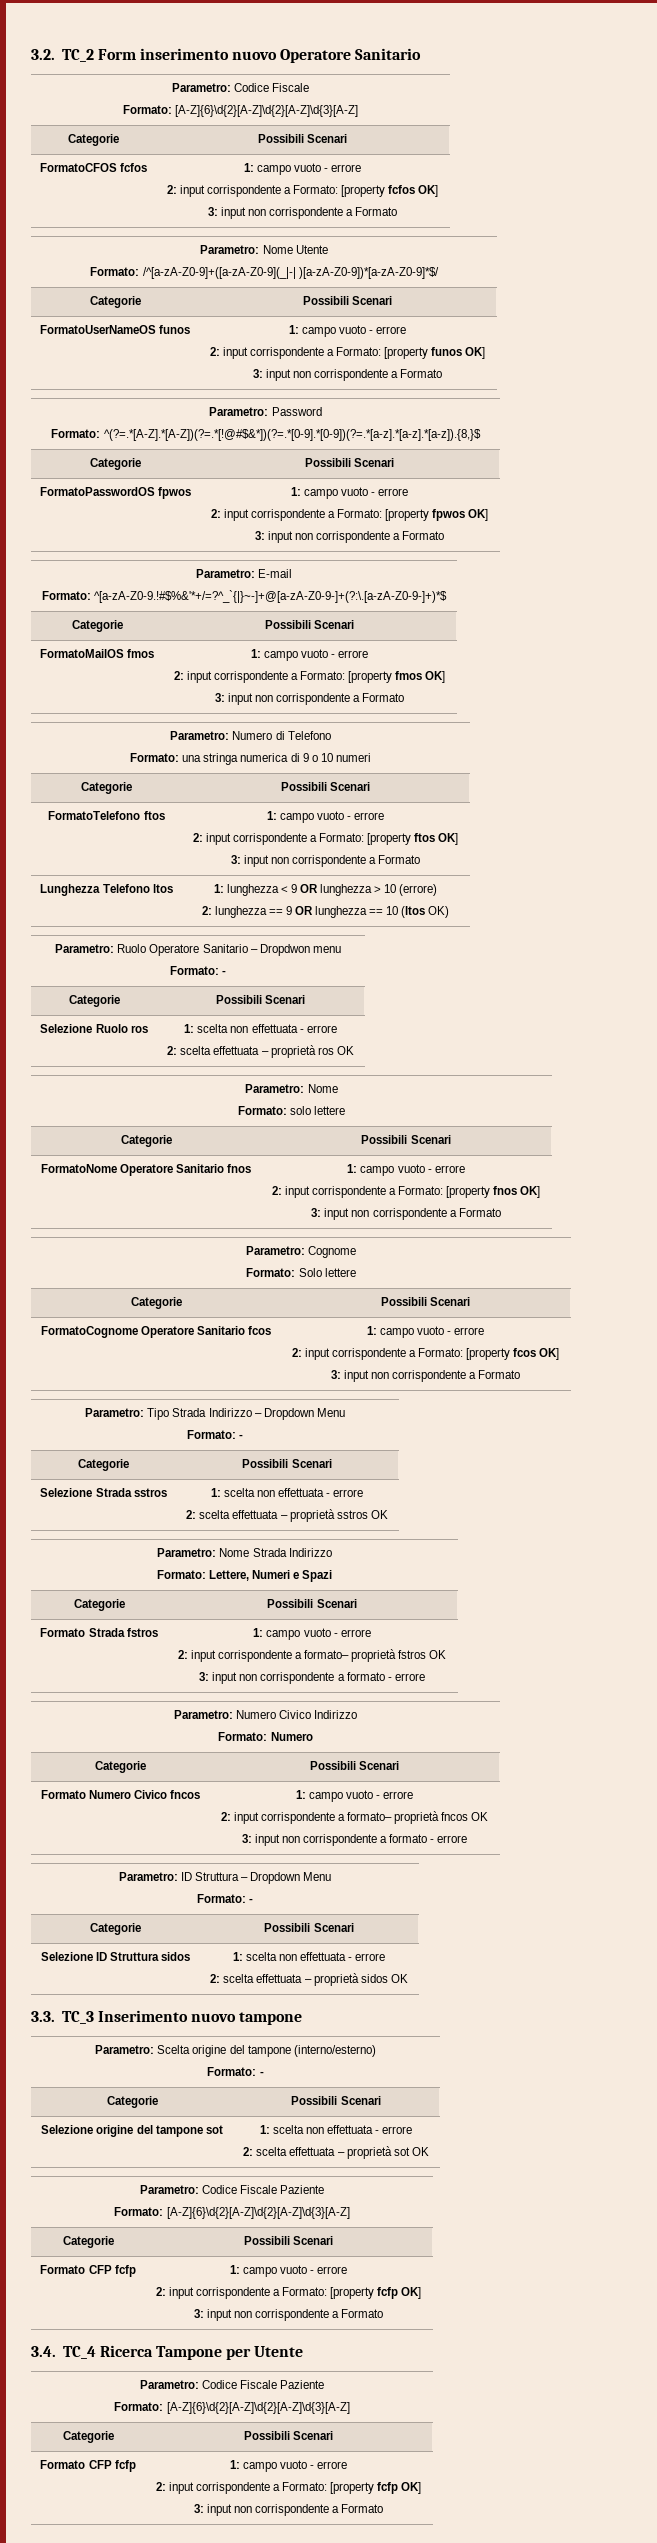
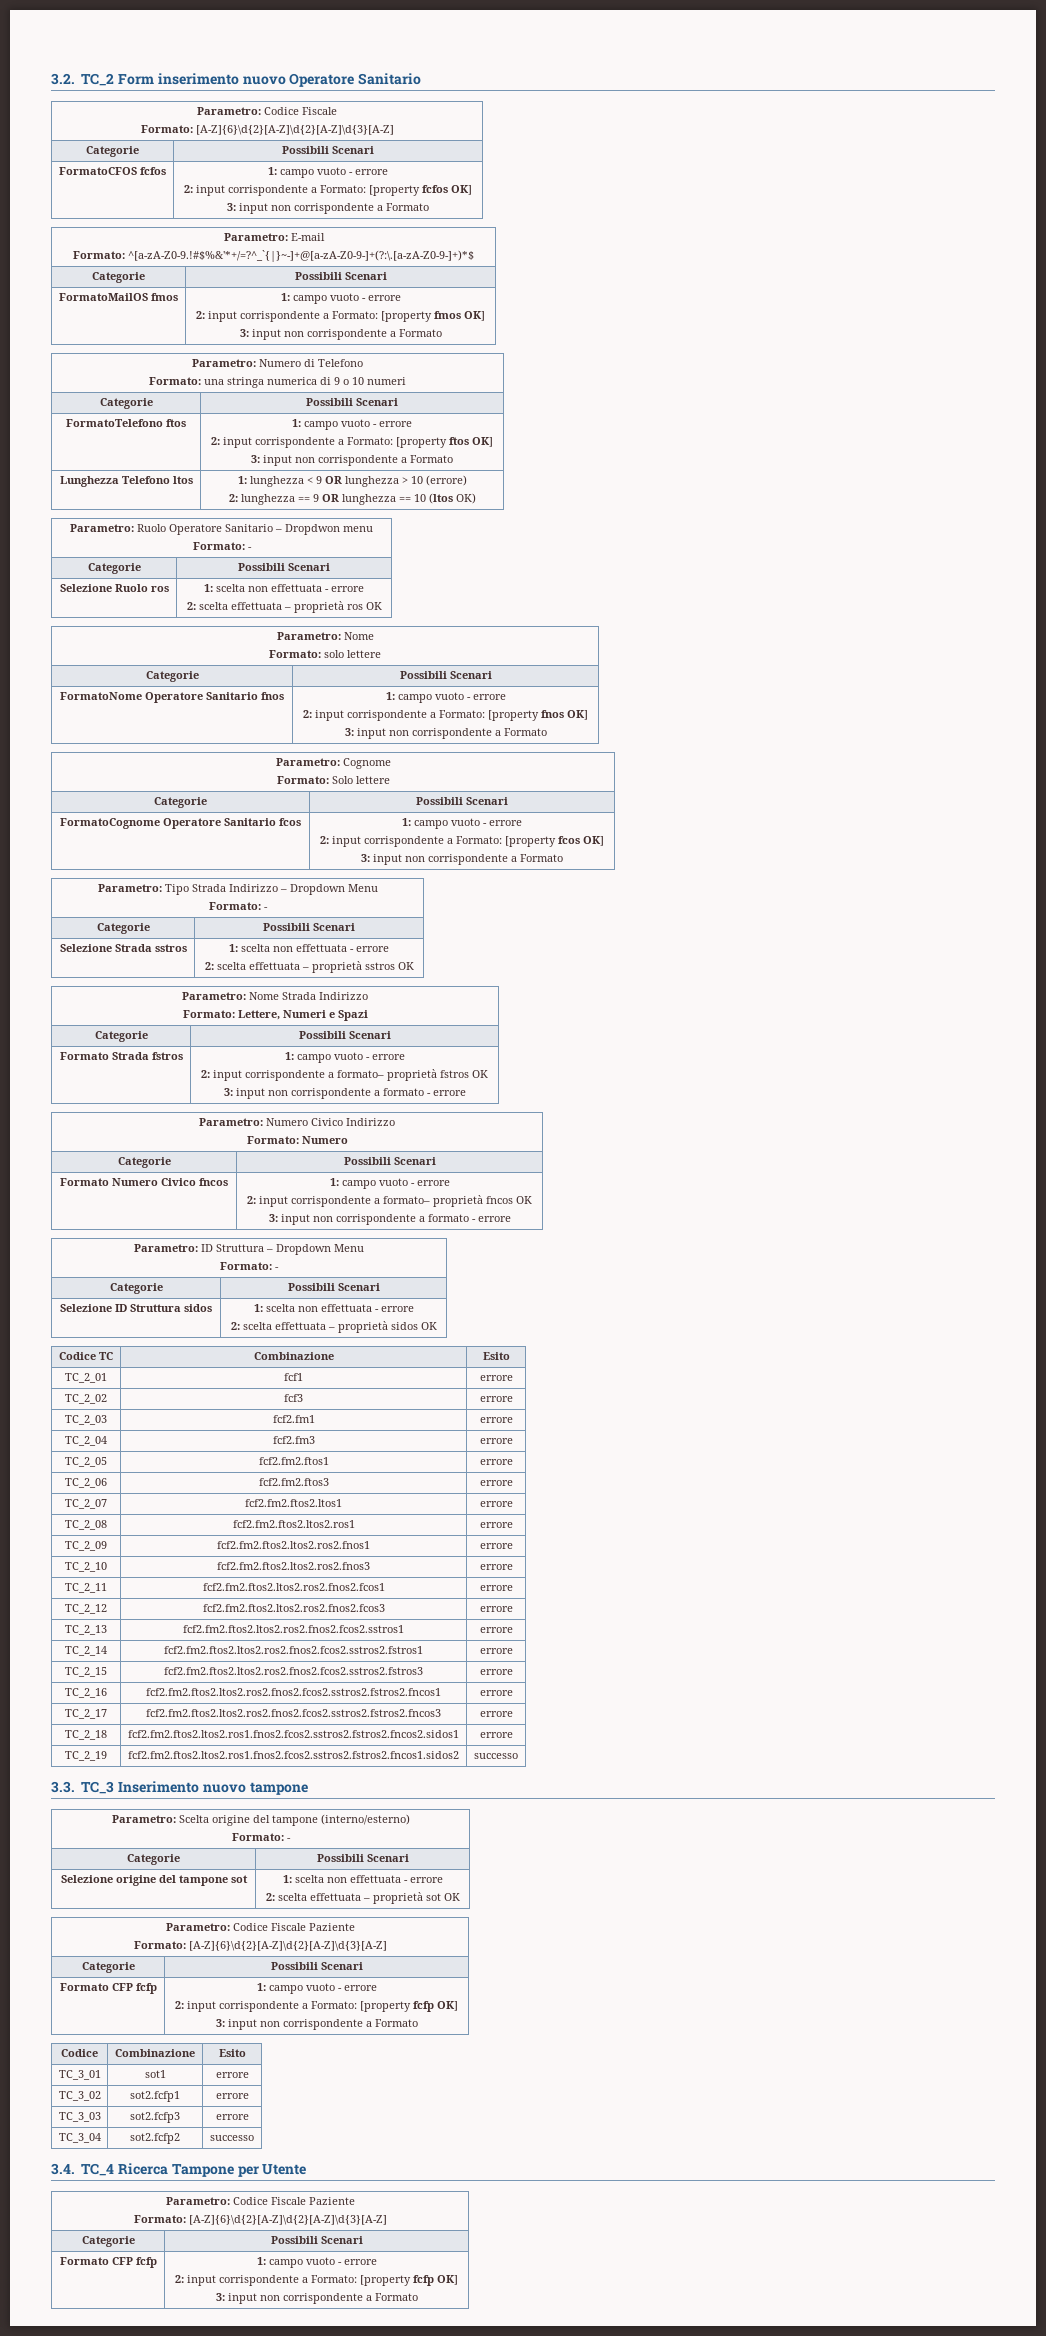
- Parametro: Nome Utente
- Formato: /^[a-zA-Z0-9]+([a-zA-Z0-9](_|-| )[a-zA-Z0-9])*[a-zA-Z0-9]*$/
- Categorie | Possibili Scenari
- FormatoUserNameOS funos | 1: campo vuoto - errore
- 2: input corrispondente a Formato: [property funos OK]
- 3: input non corrispondente a Formato
- Parametro: Password
- Formato: ^(?=.*[A-Z].*[A-Z])(?=.*[!@#$&*])(?=.*[0-9].*[0-9])(?=.*[a-z].*[a-z].*[a-z]).{8,}$
- Categorie | Possibili Scenari
- FormatoPasswordOS fpwos | 1: campo vuoto - errore
- 2: input corrispondente a Formato: [property fpwos OK]
- 3: input non corrispondente a Formato
+ Codice TC | Combinazione | Esito
+ TC_2_01 | fcf1 | errore
+ TC_2_02 | fcf3 | errore
+ TC_2_03 | fcf2.fm1 | errore
+ TC_2_04 | fcf2.fm3 | errore
+ TC_2_05 | fcf2.fm2.ftos1 | errore
+ TC_2_06 | fcf2.fm2.ftos3 | errore
+ TC_2_07 | fcf2.fm2.ftos2.ltos1 | errore
+ TC_2_08 | fcf2.fm2.ftos2.ltos2.ros1 | errore
+ TC_2_09 | fcf2.fm2.ftos2.ltos2.ros2.fnos1 | errore
+ TC_2_10 | fcf2.fm2.ftos2.ltos2.ros2.fnos3 | errore
+ TC_2_11 | fcf2.fm2.ftos2.ltos2.ros2.fnos2.fcos1 | errore
+ TC_2_12 | fcf2.fm2.ftos2.ltos2.ros2.fnos2.fcos3 | errore
+ TC_2_13 | fcf2.fm2.ftos2.ltos2.ros2.fnos2.fcos2.sstros1 | errore
+ TC_2_14 | fcf2.fm2.ftos2.ltos2.ros2.fnos2.fcos2.sstros2.fstros1 | errore
+ TC_2_15 | fcf2.fm2.ftos2.ltos2.ros2.fnos2.fcos2.sstros2.fstros3 | errore
+ TC_2_16 | fcf2.fm2.ftos2.ltos2.ros2.fnos2.fcos2.sstros2.fstros2.fncos1 | errore
+ TC_2_17 | fcf2.fm2.ftos2.ltos2.ros2.fnos2.fcos2.sstros2.fstros2.fncos3 | errore
+ TC_2_18 | fcf2.fm2.ftos2.ltos2.ros1.fnos2.fcos2.sstros2.fstros2.fncos2.sidos1 | errore
+ TC_2_19 | fcf2.fm2.ftos2.ltos2.ros1.fnos2.fcos2.sstros2.fstros2.fncos1.sidos2 | successo
+ Codice | Combinazione | Esito
+ TC_3_01 | sot1 | errore
+ TC_3_02 | sot2.fcfp1 | errore
+ TC_3_03 | sot2.fcfp3 | errore
+ TC_3_04 | sot2.fcfp2 | successo

